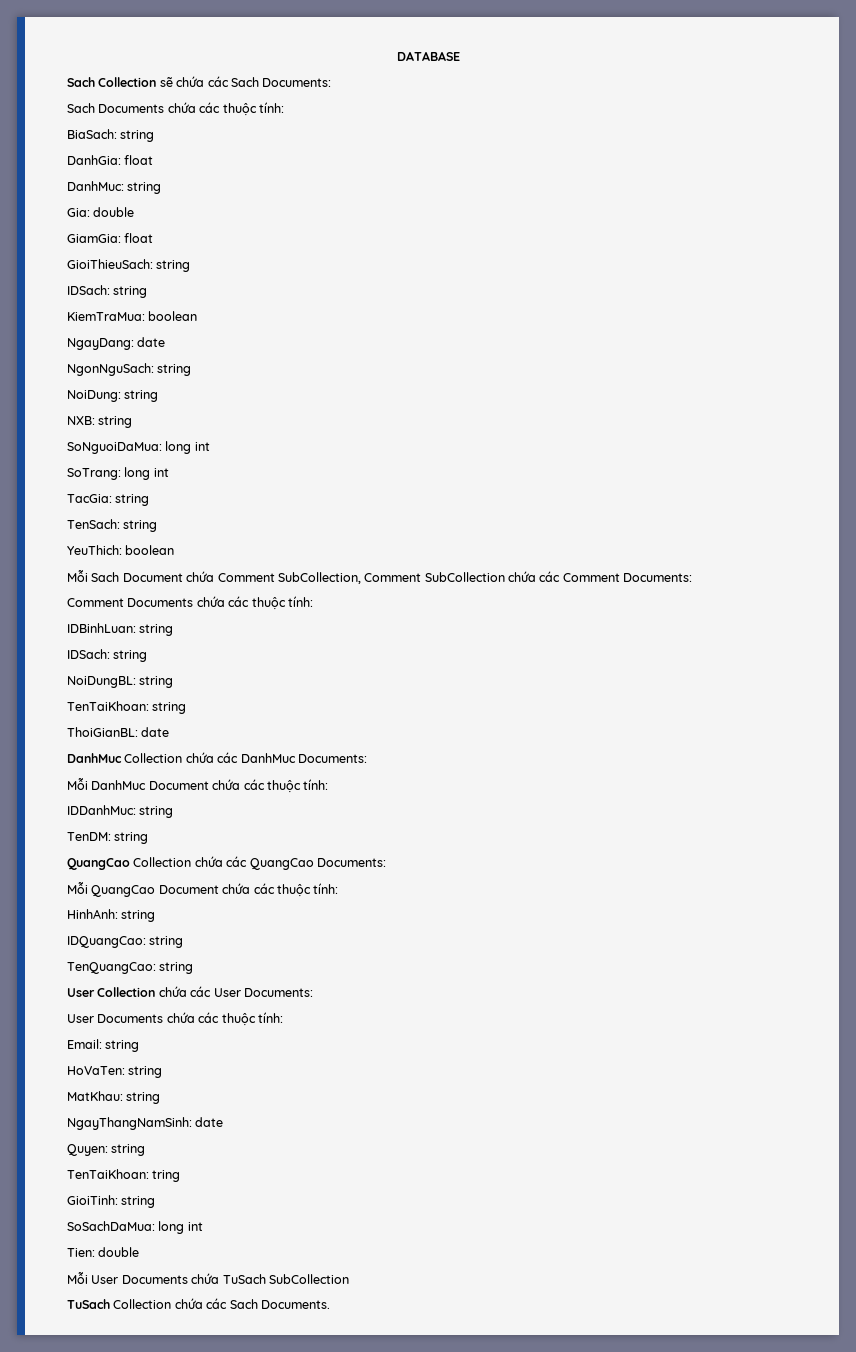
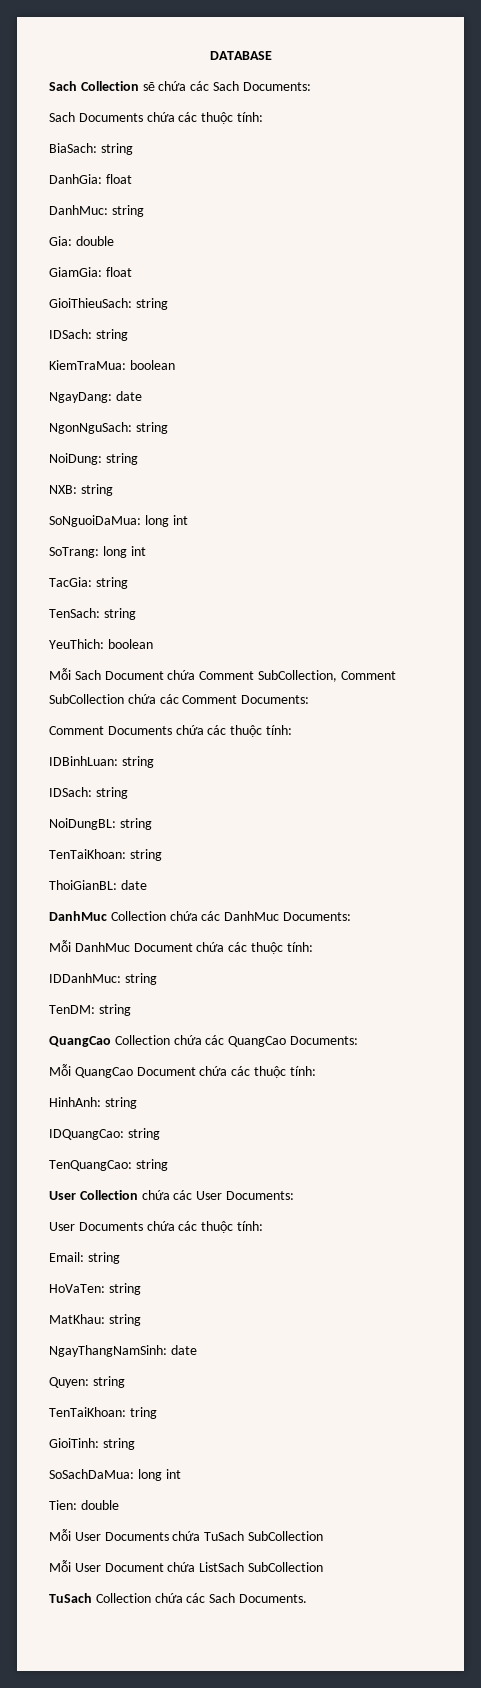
+ Mỗi User Document chứa ListSach SubCollection

